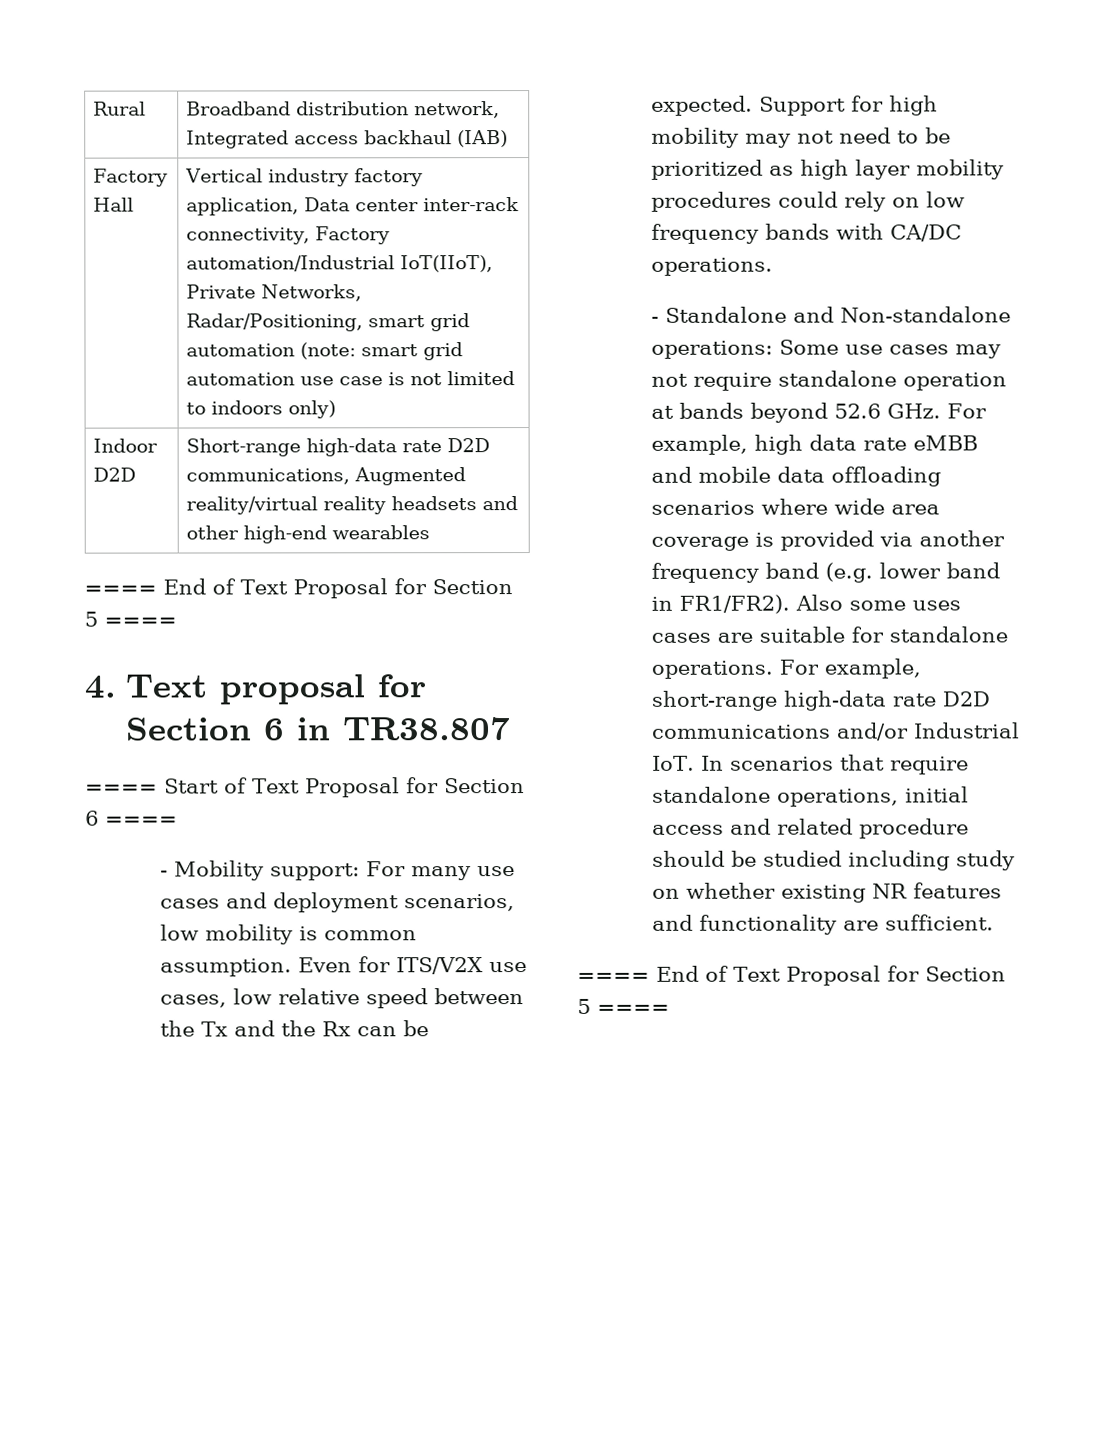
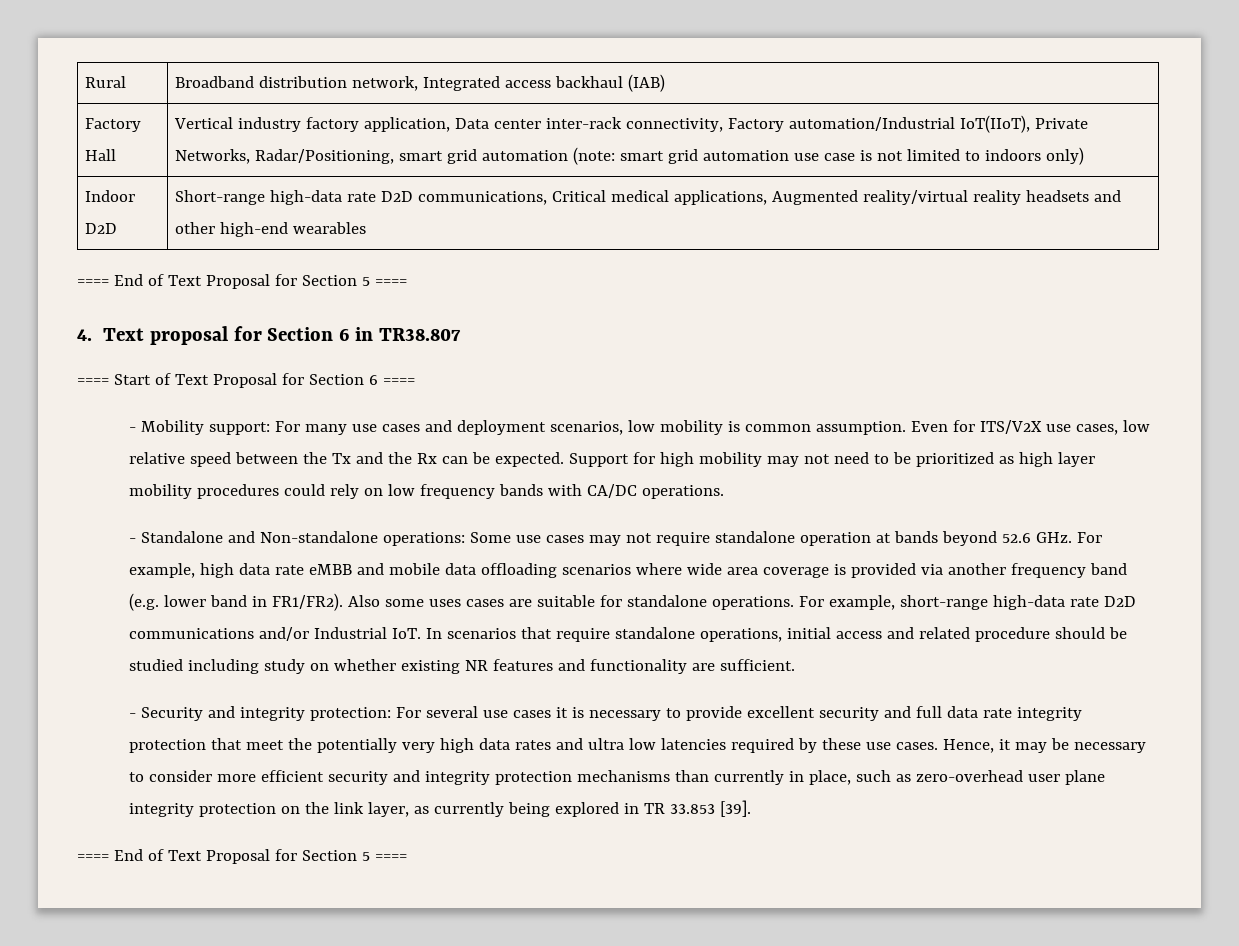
- Indoor D2D | Short-range high-data rate D2D communications, Augmented reality/virtual reality headsets and other high-end wearables
+ Indoor D2D | Short-range high-data rate D2D communications, Critical medical applications, Augmented reality/virtual reality headsets and other high-end wearables
+ - Security and integrity protection: For several use cases it is necessary to provide excellent security and full data rate integrity protection that meet the potentially very high data rates and ultra low latencies required by these use cases. Hence, it may be necessary to consider more efficient security and integrity protection mechanisms than currently in place, such as zero-overhead user plane integrity protection on the link layer, as currently being explored in TR 33.853 [39].

